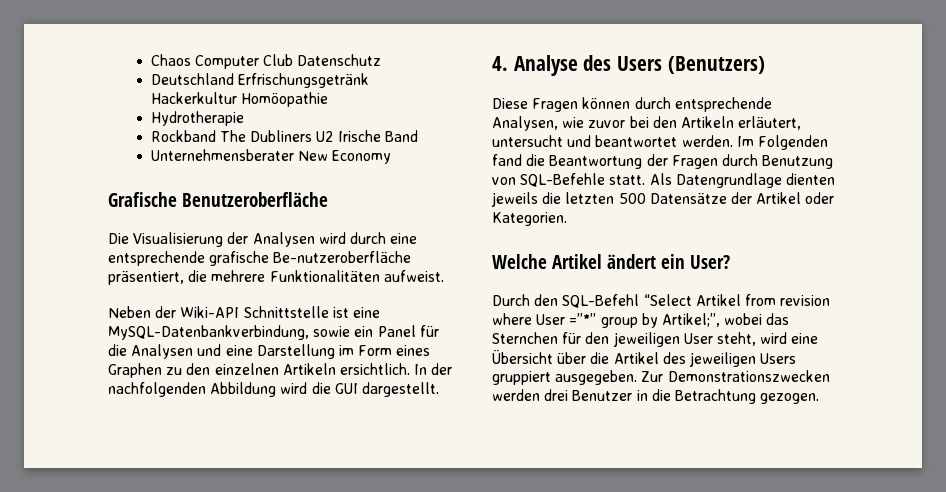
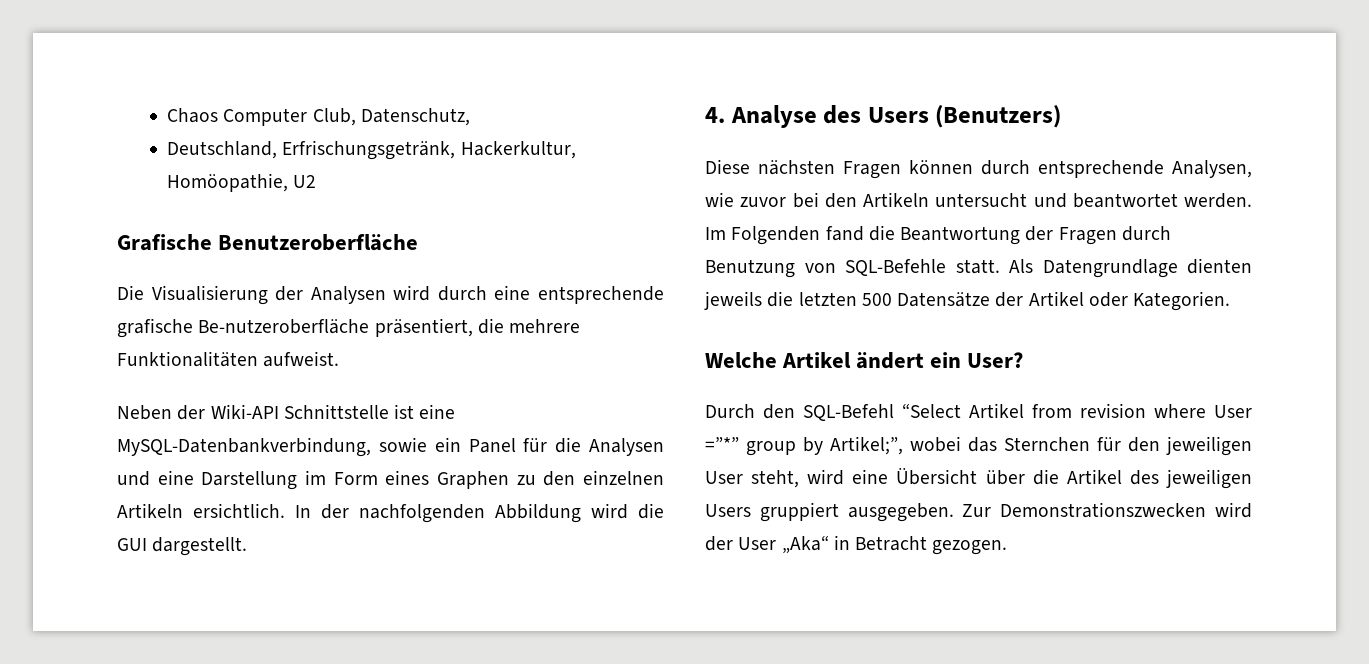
- Chaos Computer Club Datenschutz
- Deutschland Erfrischungsgetränk Hackerkultur Homöopathie
- Hydrotherapie
- Rockband The Dubliners U2 Irische Band
- Unternehmensberater New Economy
+ Chaos Computer Club, Datenschutz,
+ Deutschland, Erfrischungsgetränk, Hackerkultur, Homöopathie, U2
- Diese Fragen können durch entsprechende Analysen, wie zuvor bei den Artikeln erläutert, untersucht und beantwortet werden.
+ Diese nächsten Fragen können durch entsprechende Analysen, wie zuvor bei den Artikeln untersucht und beantwortet werden.
- Zur Demonstrationszwecken werden drei Benutzer in die Betrachtung gezogen.
+ Zur Demonstrationszwecken wird der User „Aka“ in Betracht gezogen.

